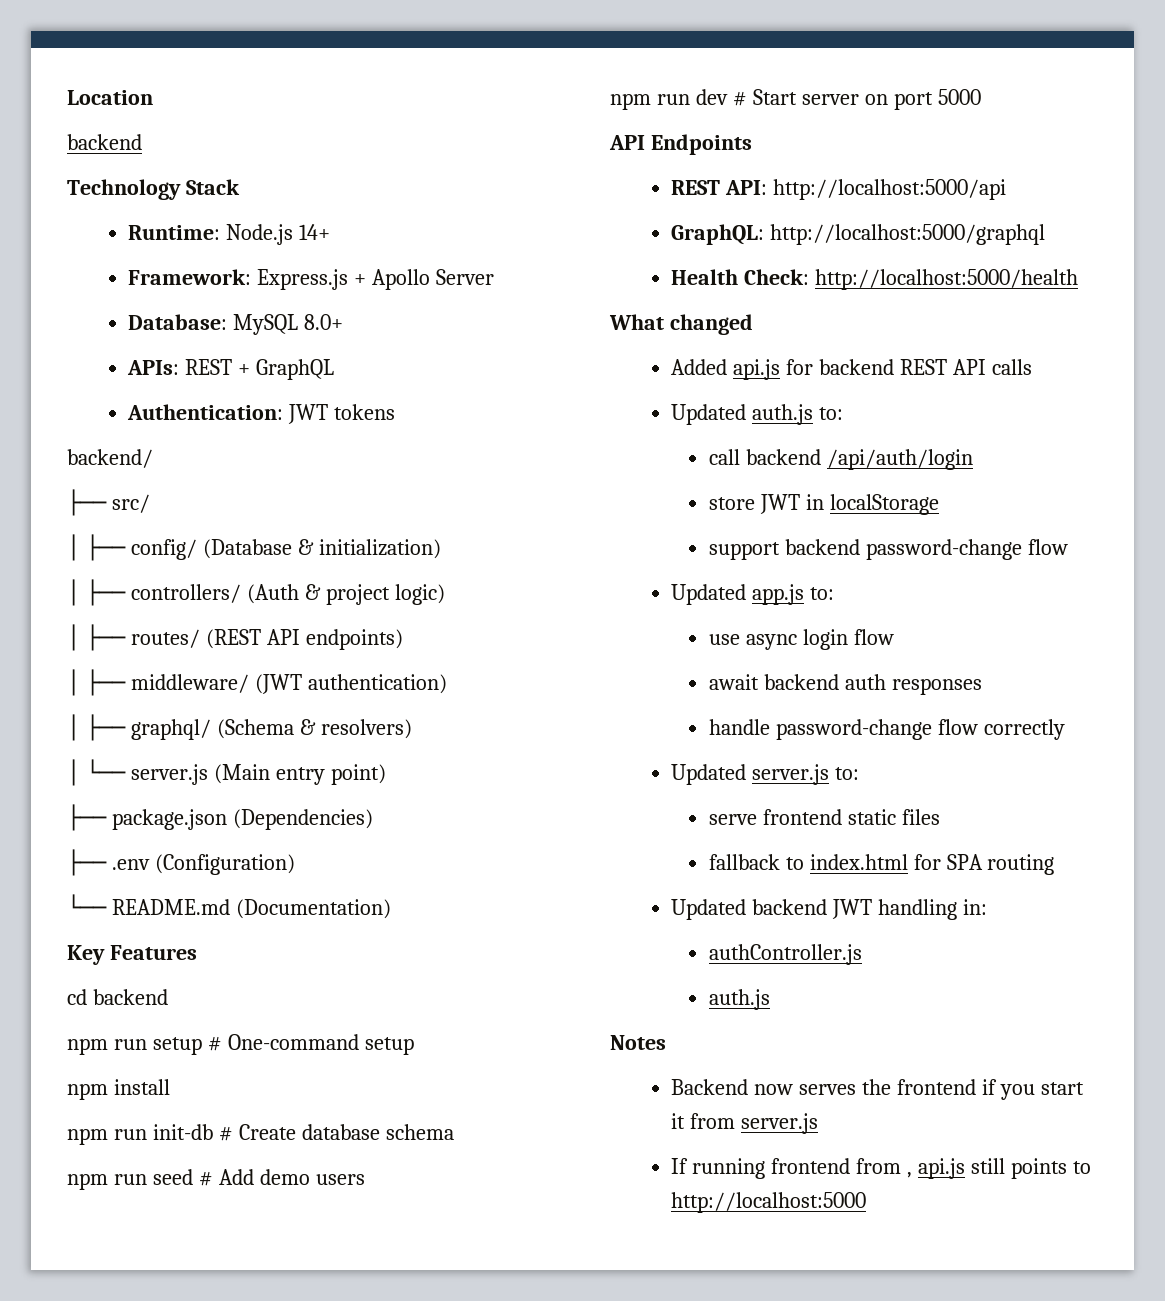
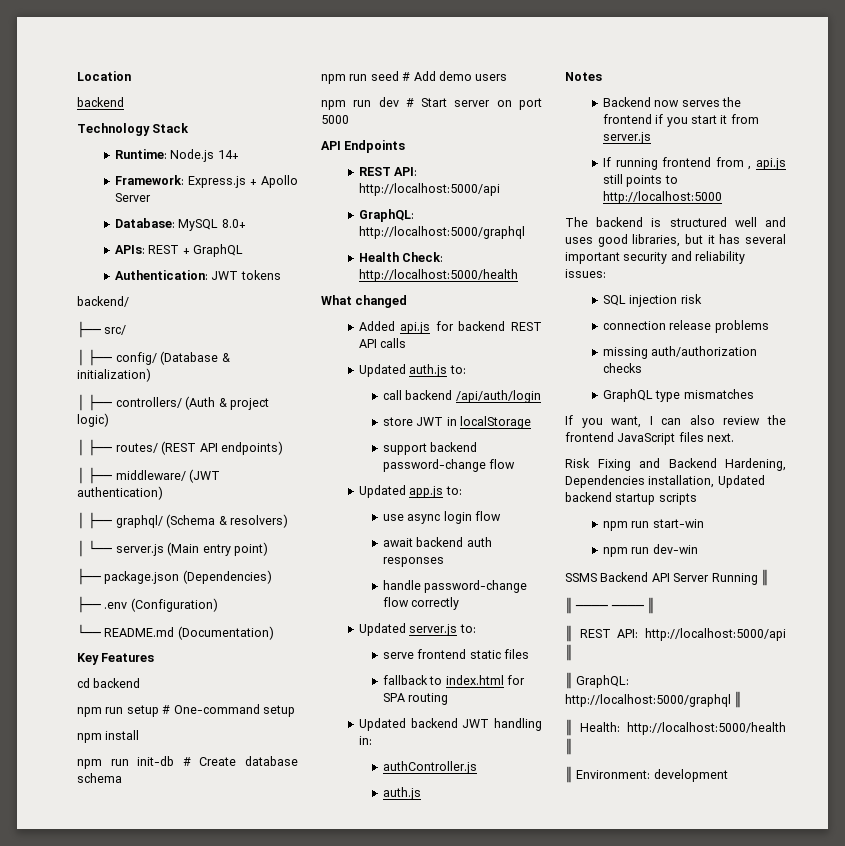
+ The backend is structured well and uses good libraries, but it has several important security and reliability issues:
+ SQL injection risk
+ connection release problems
+ missing auth/authorization checks
+ GraphQL type mismatches
+ If you want, I can also review the frontend JavaScript files next.
+ Risk Fixing and Backend Hardening, Dependencies installation, Updated backend startup scripts
+ npm run start-win
+ npm run dev-win
+ SSMS Backend API Server Running ║
+ ║ ──── ──── ║
+ ║ REST API: http://localhost:5000/api ║
+ ║ GraphQL: http://localhost:5000/graphql ║
+ ║ Health: http://localhost:5000/health ║
+ ║ Environment: development

